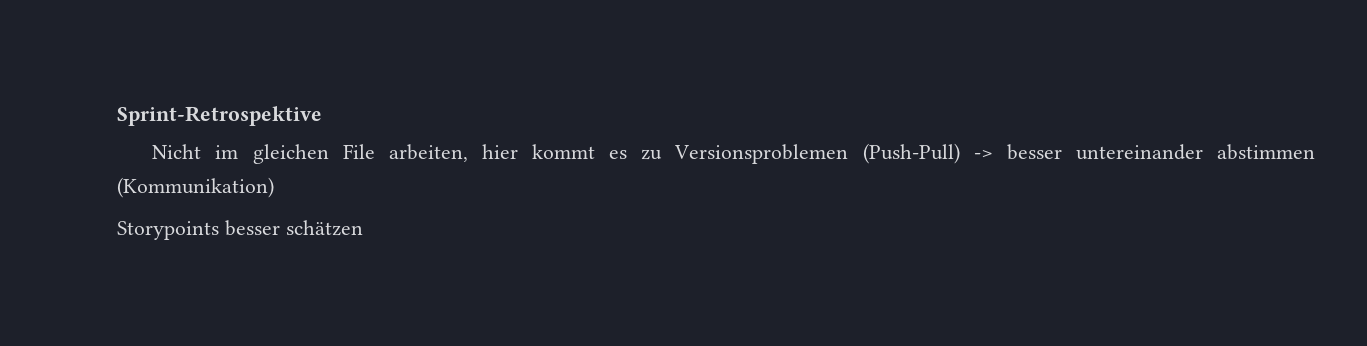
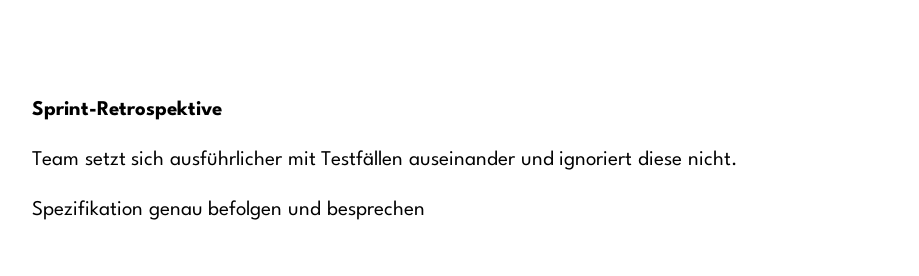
- Nicht im gleichen File arbeiten, hier kommt es zu Versionsproblemen (Push-Pull) -> besser untereinander abstimmen (Kommunikation)
- Storypoints besser schätzen
+ Team setzt sich ausführlicher mit Testfällen auseinander und ignoriert diese nicht.
+ Spezifikation genau befolgen und besprechen

